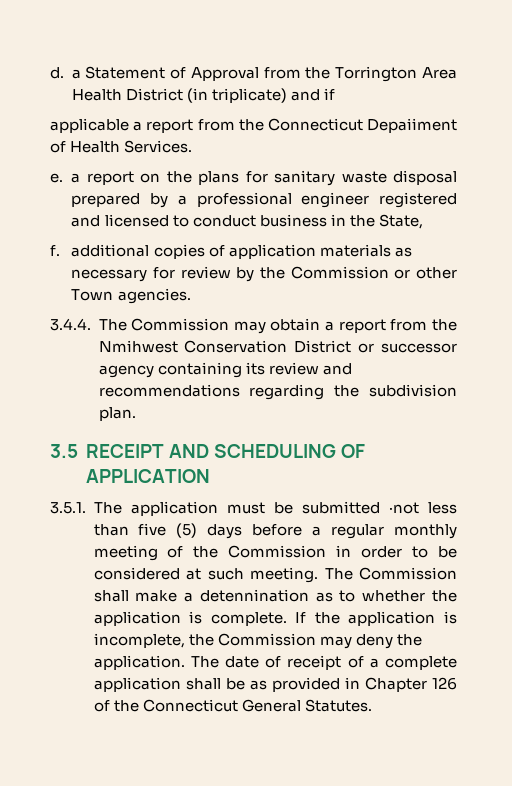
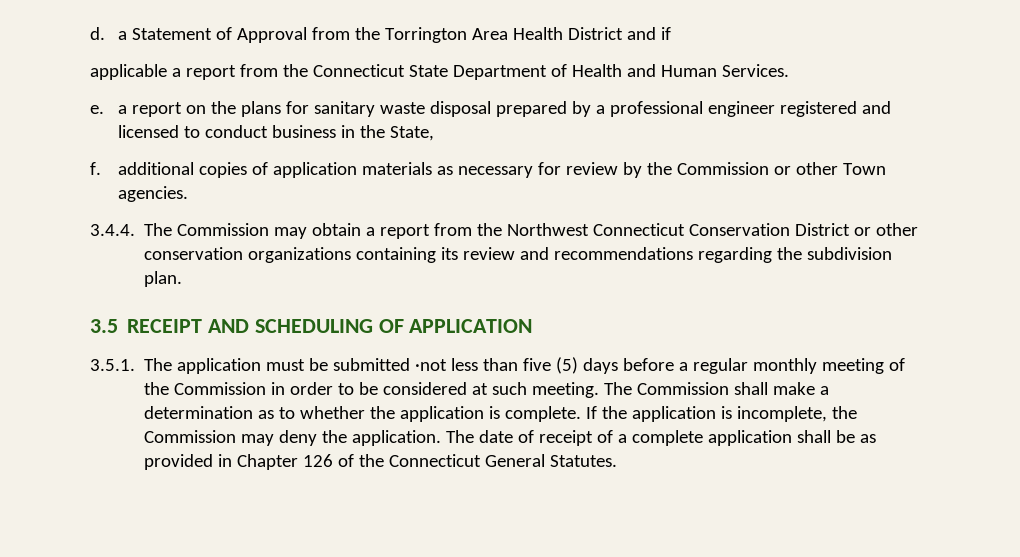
- d. a Statement of Approval from the Torrington Area Health District (in triplicate) and if
+ d. a Statement of Approval from the Torrington Area Health District and if
- applicable a report from the Connecticut Depaiiment of Health Services.
+ applicable a report from the Connecticut State Department of Health and Human Services.
- 3.4.4. The Commission may obtain a report from the Nmihwest Conservation District or successor agency containing its review and recommendations regarding the subdivision plan.
+ 3.4.4. The Commission may obtain a report from the Northwest Connecticut Conservation District or other conservation organizations containing its review and recommendations regarding the subdivision plan.
- The Commission shall make a detennination as to whether the application is complete.
+ The Commission shall make a determination as to whether the application is complete.

